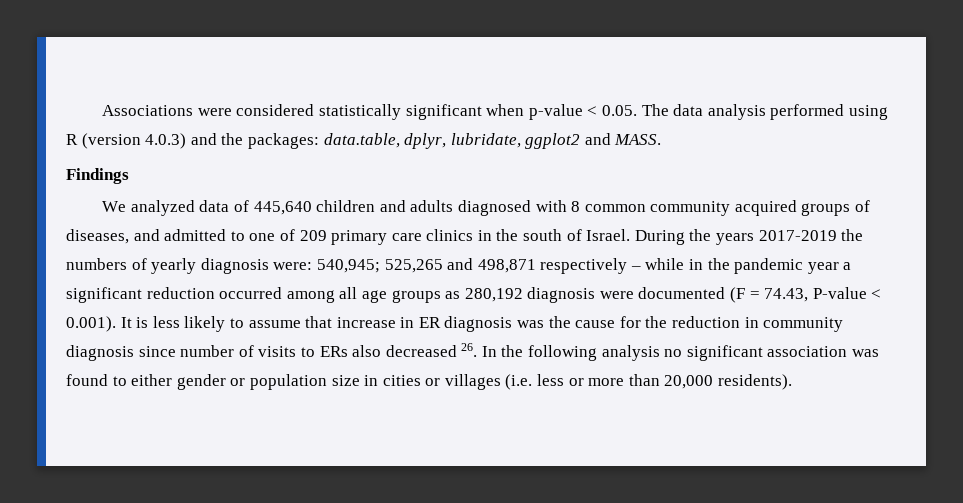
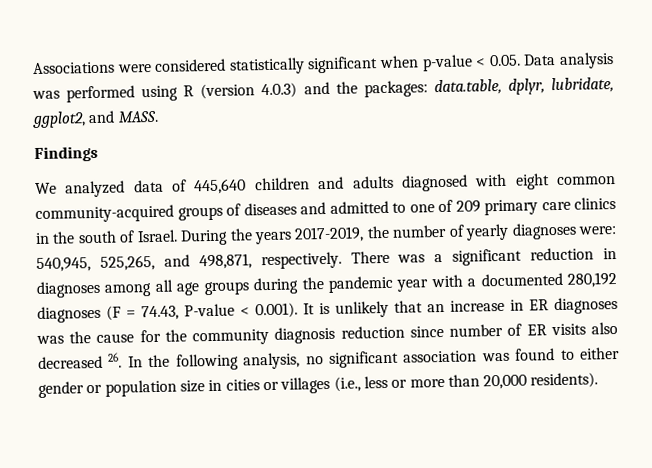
- Associations were considered statistically significant when p-value < 0.05. The data analysis performed using R (version 4.0.3) and the packages: data.table, dplyr, lubridate, ggplot2 and MASS.
+ Associations were considered statistically significant when p-value < 0.05. Data analysis was performed using R (version 4.0.3) and the packages: data.table, dplyr, lubridate, ggplot2, and MASS.
- We analyzed data of 445,640 children and adults diagnosed with 8 common community acquired groups of diseases, and admitted to one of 209 primary care clinics in the south of Israel.
+ We analyzed data of 445,640 children and adults diagnosed with eight common community-acquired groups of diseases and admitted to one of 209 primary care clinics in the south of Israel.
- During the years 2017-2019 the numbers of yearly diagnosis were: 540,945; 525,265 and 498,871 respectively – while in the pandemic year a significant reduction occurred among all age groups as 280,192 diagnosis were documented (F = 74.43, P-value < 0.001). It is less likely to assume that increase in ER diagnosis was the cause for the reduction in community diagnosis since number of visits to ERs also decreased 26. In the following analysis no significant association was found to either gender or population size in cities or villages (i.e. less or more than 20,000 residents).
+ During the years 2017-2019, the number of yearly diagnoses were: 540,945, 525,265, and 498,871, respectively. There was a significant reduction in diagnoses among all age groups during the pandemic year with a documented 280,192 diagnoses (F = 74.43, P-value < 0.001). It is unlikely that an increase in ER diagnoses was the cause for the community diagnosis reduction since number of ER visits also decreased 26. In the following analysis, no significant association was found to either gender or population size in cities or villages (i.e., less or more than 20,000 residents).

